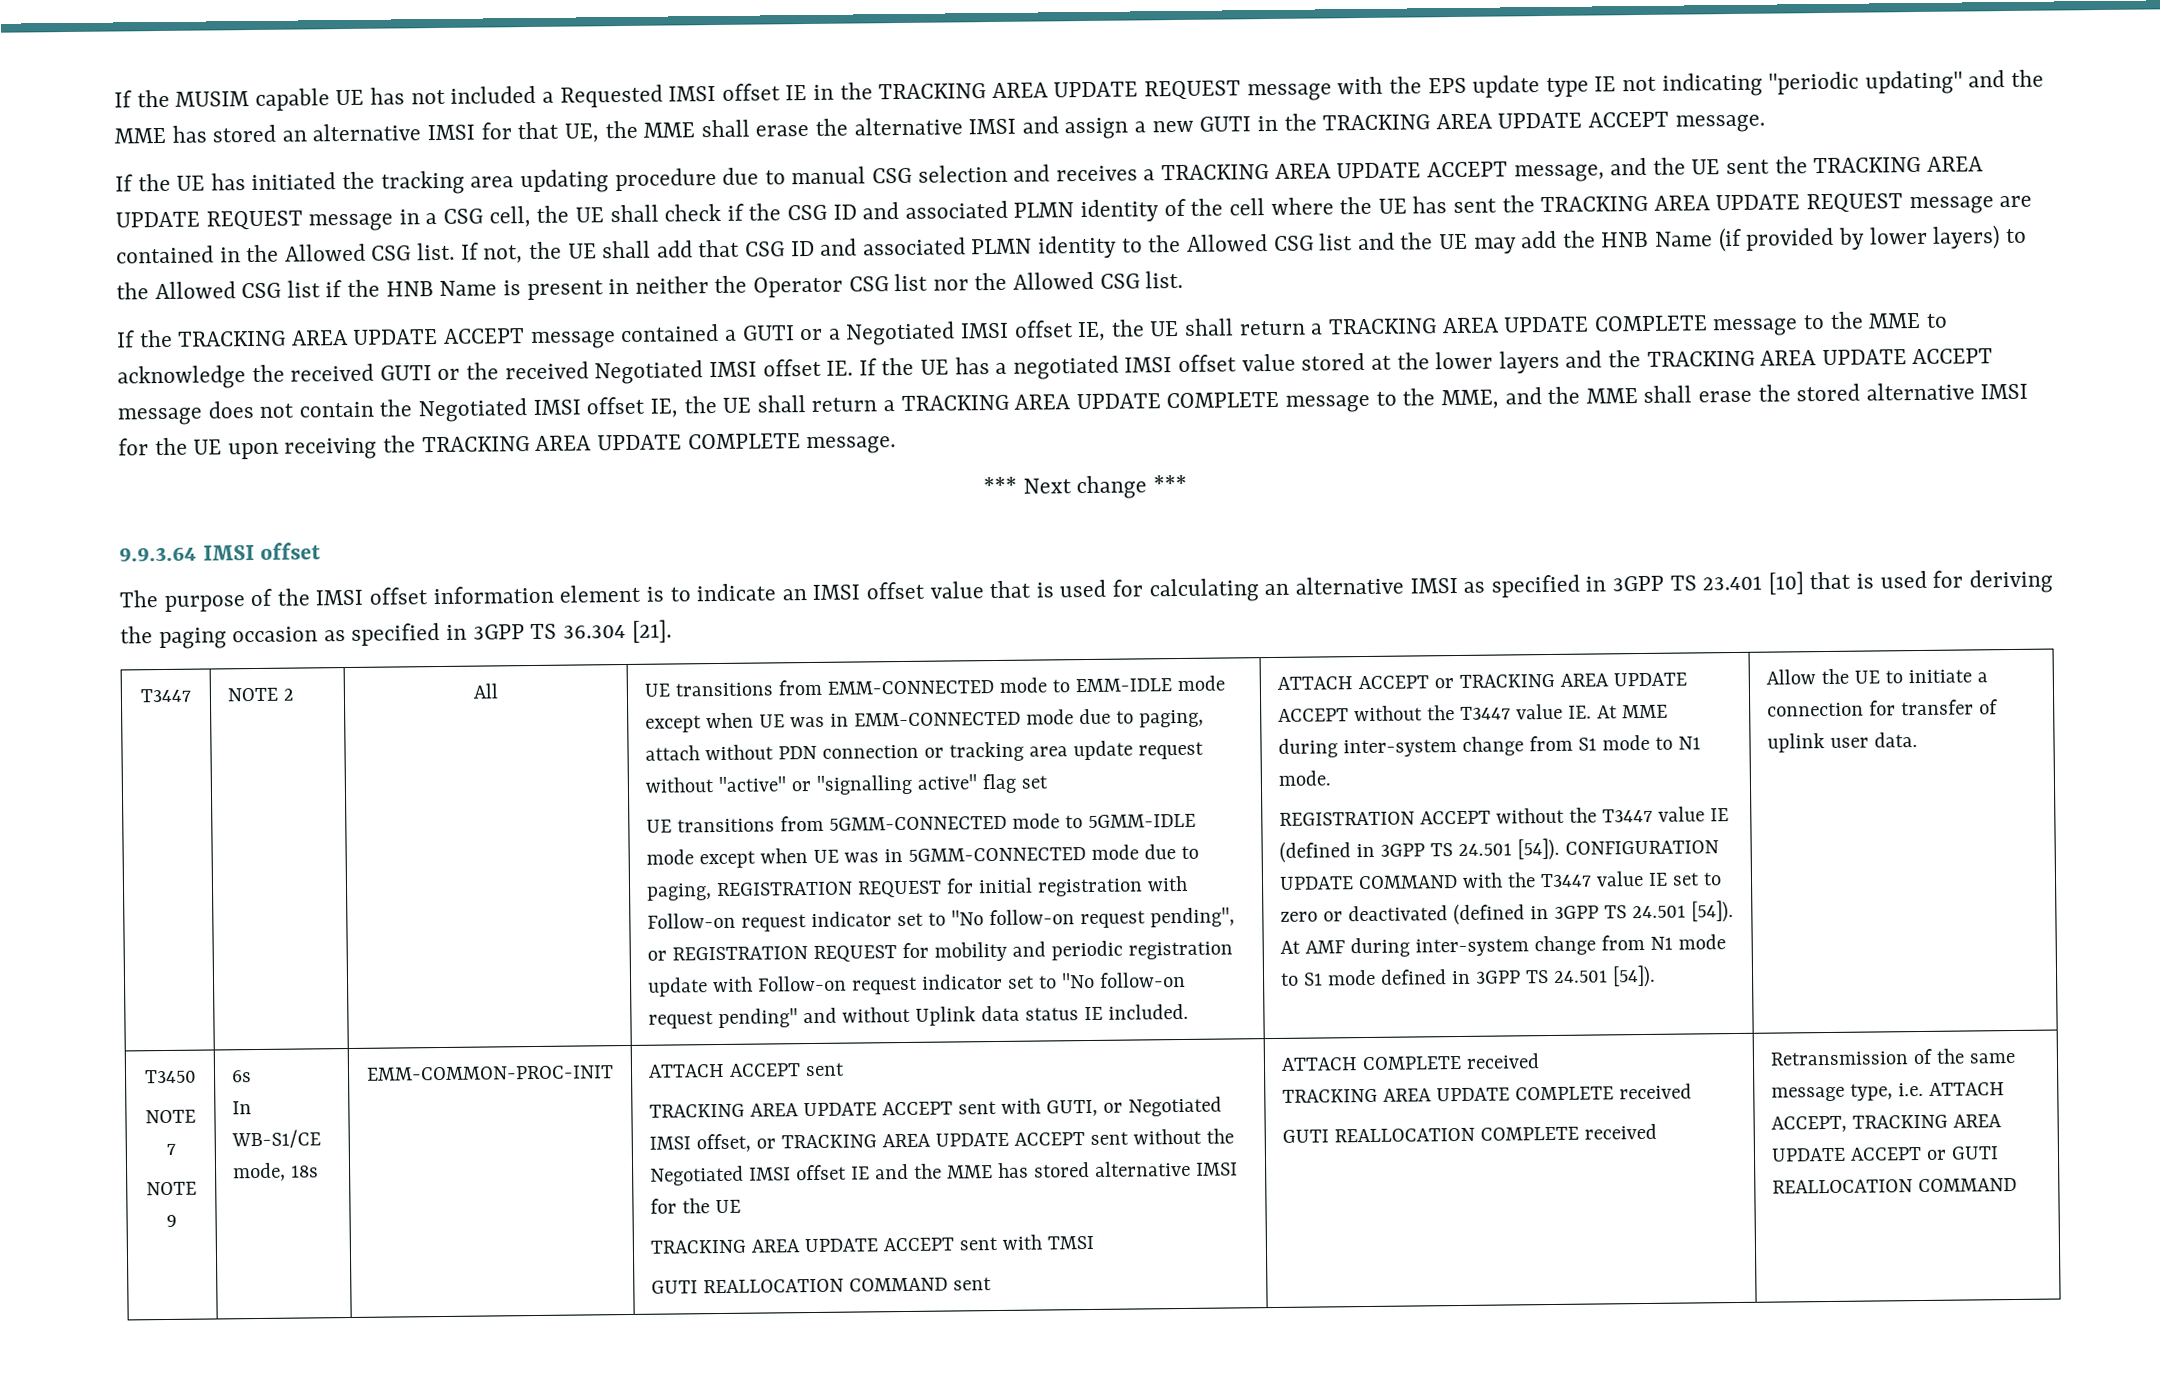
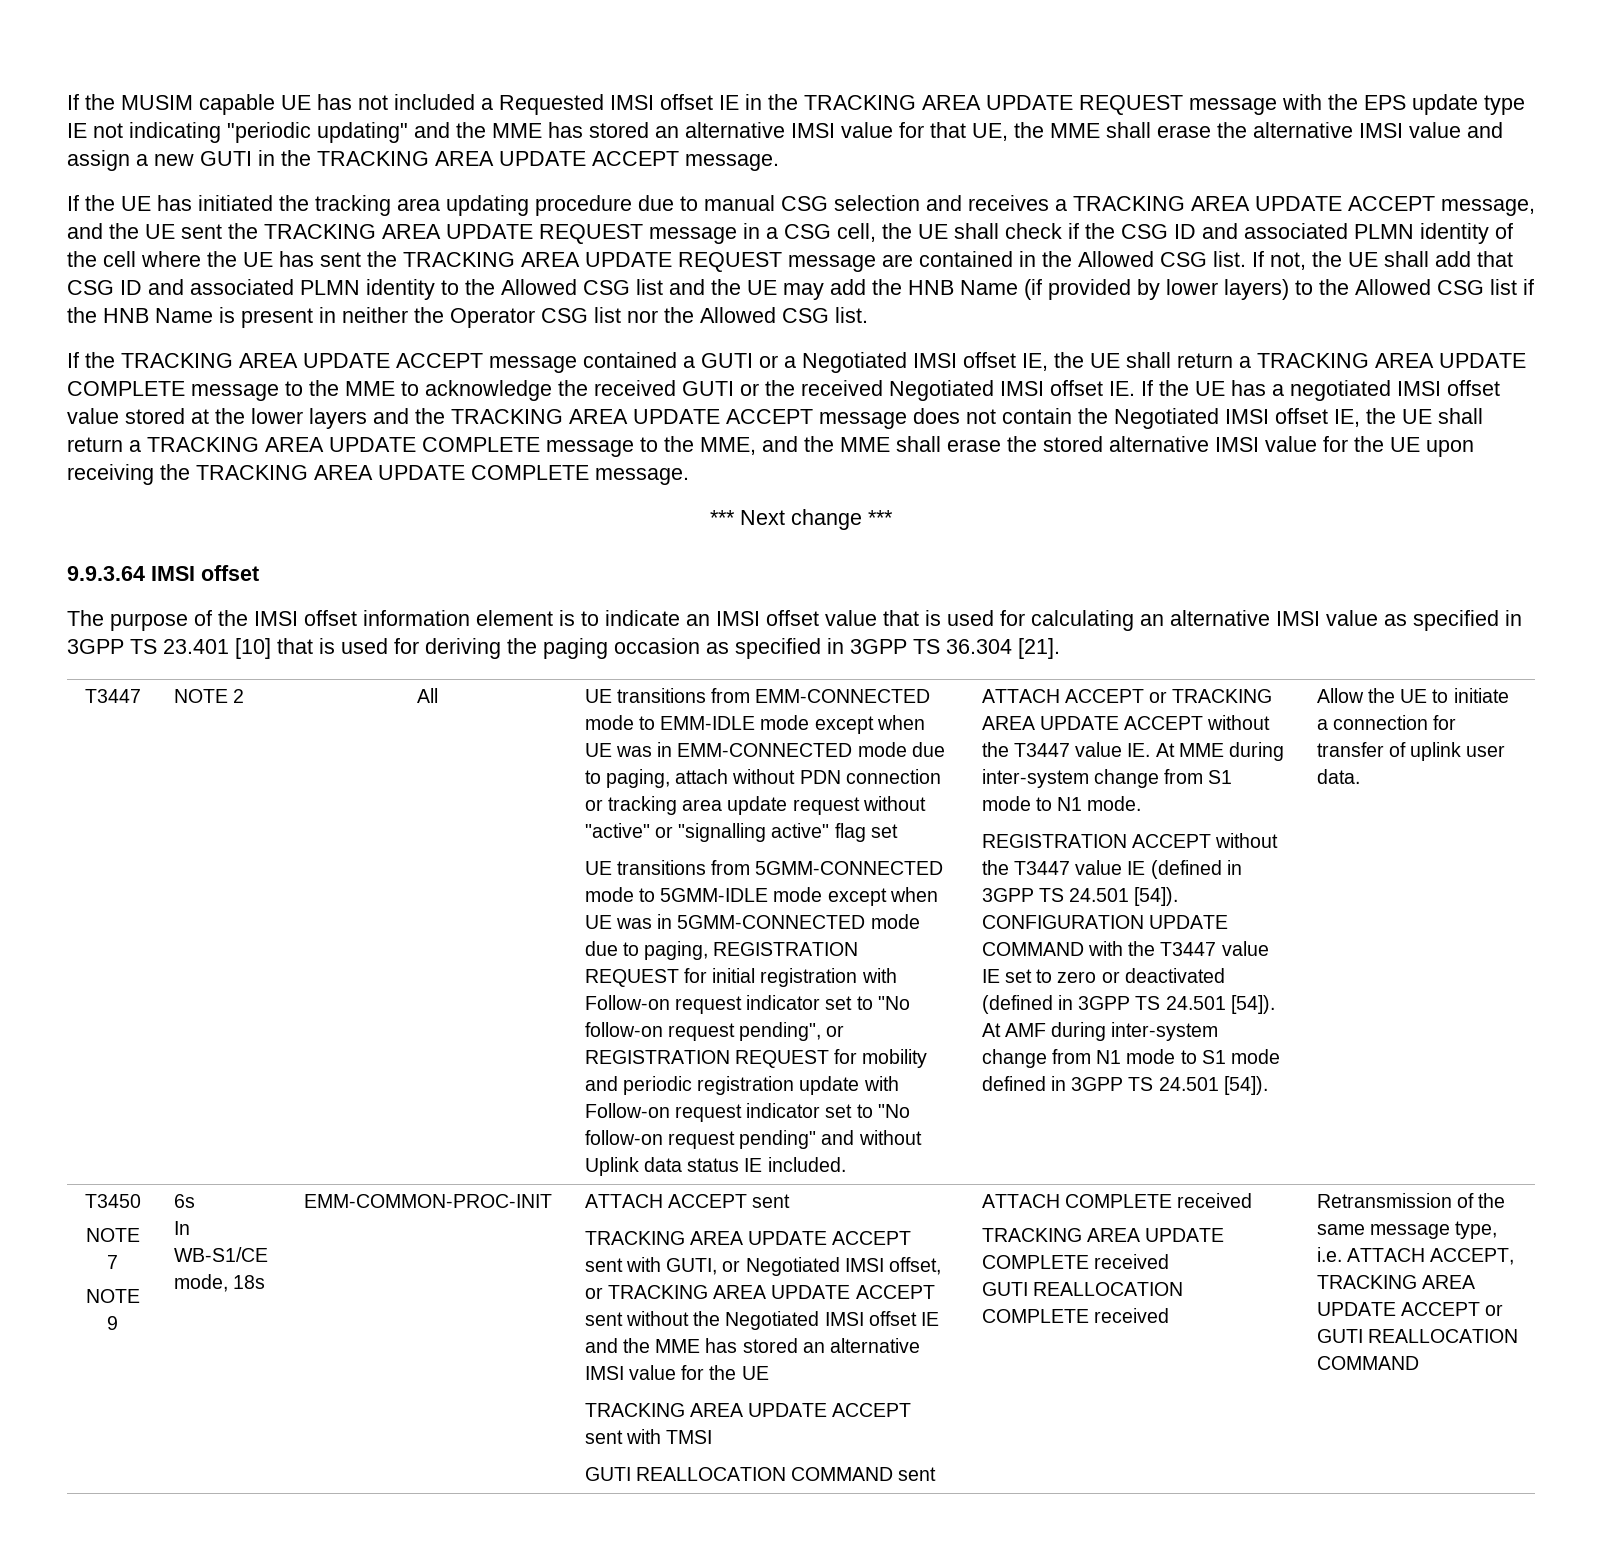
- If the MUSIM capable UE has not included a Requested IMSI offset IE in the TRACKING AREA UPDATE REQUEST message with the EPS update type IE not indicating "periodic updating" and the MME has stored an alternative IMSI for that UE, the MME shall erase the alternative IMSI and assign a new GUTI in the TRACKING AREA UPDATE ACCEPT message.
+ If the MUSIM capable UE has not included a Requested IMSI offset IE in the TRACKING AREA UPDATE REQUEST message with the EPS update type IE not indicating "periodic updating" and the MME has stored an alternative IMSI value for that UE, the MME shall erase the alternative IMSI value and assign a new GUTI in the TRACKING AREA UPDATE ACCEPT message.
- If the TRACKING AREA UPDATE ACCEPT message contained a GUTI or a Negotiated IMSI offset IE, the UE shall return a TRACKING AREA UPDATE COMPLETE message to the MME to acknowledge the received GUTI or the received Negotiated IMSI offset IE. If the UE has a negotiated IMSI offset value stored at the lower layers and the TRACKING AREA UPDATE ACCEPT message does not contain the Negotiated IMSI offset IE, the UE shall return a TRACKING AREA UPDATE COMPLETE message to the MME, and the MME shall erase the stored alternative IMSI for the UE upon receiving the TRACKING AREA UPDATE COMPLETE message.
+ If the TRACKING AREA UPDATE ACCEPT message contained a GUTI or a Negotiated IMSI offset IE, the UE shall return a TRACKING AREA UPDATE COMPLETE message to the MME to acknowledge the received GUTI or the received Negotiated IMSI offset IE. If the UE has a negotiated IMSI offset value stored at the lower layers and the TRACKING AREA UPDATE ACCEPT message does not contain the Negotiated IMSI offset IE, the UE shall return a TRACKING AREA UPDATE COMPLETE message to the MME, and the MME shall erase the stored alternative IMSI value for the UE upon receiving the TRACKING AREA UPDATE COMPLETE message.
- The purpose of the IMSI offset information element is to indicate an IMSI offset value that is used for calculating an alternative IMSI as specified in 3GPP TS 23.401 [10] that is used for deriving the paging occasion as specified in 3GPP TS 36.304 [21].
+ The purpose of the IMSI offset information element is to indicate an IMSI offset value that is used for calculating an alternative IMSI value as specified in 3GPP TS 23.401 [10] that is used for deriving the paging occasion as specified in 3GPP TS 36.304 [21].
- TRACKING AREA UPDATE ACCEPT sent with GUTI, or Negotiated IMSI offset, or TRACKING AREA UPDATE ACCEPT sent without the Negotiated IMSI offset IE and the MME has stored alternative IMSI for the UE
+ TRACKING AREA UPDATE ACCEPT sent with GUTI, or Negotiated IMSI offset, or TRACKING AREA UPDATE ACCEPT sent without the Negotiated IMSI offset IE and the MME has stored an alternative IMSI value for the UE

